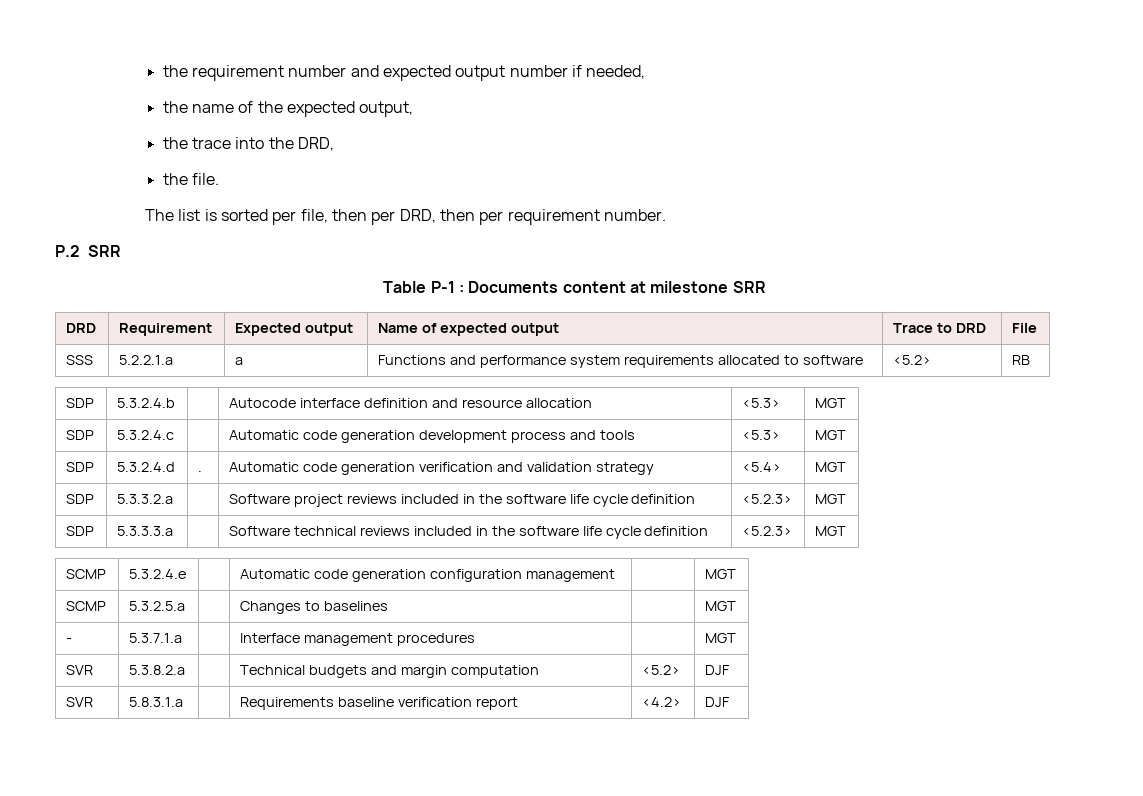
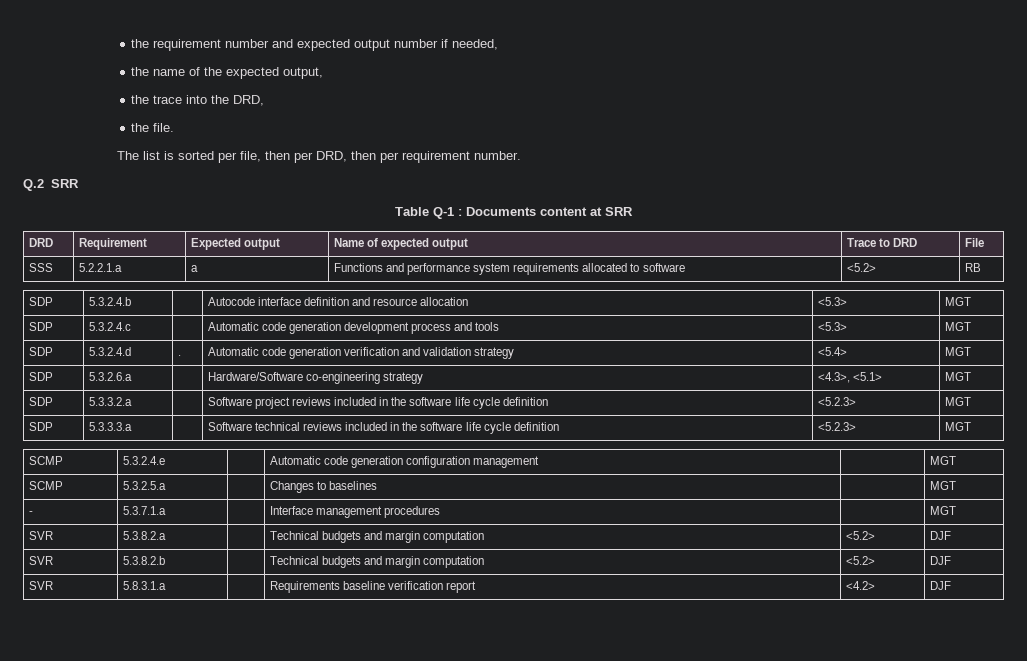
- P.2 SRR
+ Q.2 SRR
- Table P-1 : Documents content at milestone SRR
+ Table Q-1 : Documents content at SRR
+ SDP | 5.3.2.6.a | | Hardware/Software co-engineering strategy | <4.3>, <5.1> | MGT
+ SVR | 5.3.8.2.b | | Technical budgets and margin computation | <5.2> | DJF

